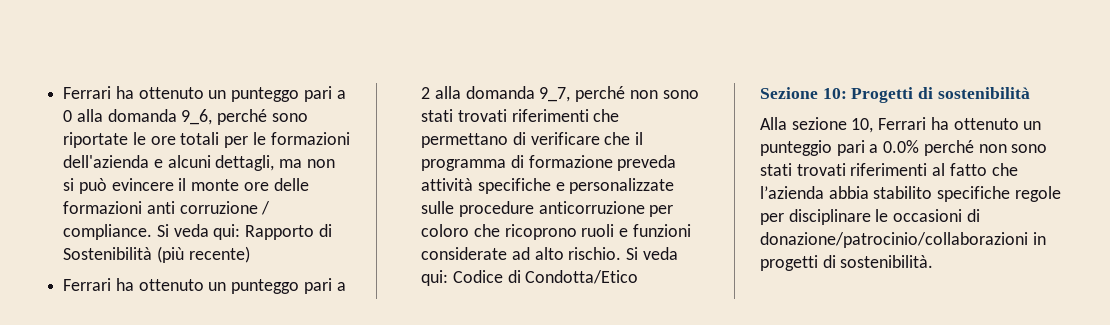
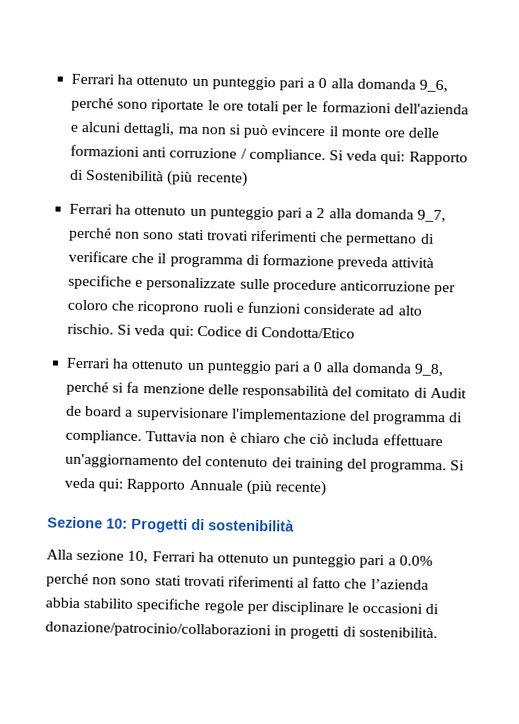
- Ferrari ha ottenuto un punteggo pari a 0 alla domanda 9_6, perché sono riportate le ore totali per le formazioni dell'azienda e alcuni dettagli, ma non si può evincere il monte ore delle formazioni anti corruzione / compliance.
+ Ferrari ha ottenuto un punteggio pari a 0 alla domanda 9_6, perché sono riportate le ore totali per le formazioni dell'azienda e alcuni dettagli, ma non si può evincere il monte ore delle formazioni anti corruzione / compliance.
- Ferrari ha ottenuto un punteggo pari a 2 alla domanda 9_7, perché non sono stati trovati riferimenti che permettano di verificare che il programma di formazione preveda attività specifiche e personalizzate sulle procedure anticorruzione per coloro che ricoprono ruoli e funzioni considerate ad alto rischio.
+ Ferrari ha ottenuto un punteggio pari a 2 alla domanda 9_7, perché non sono stati trovati riferimenti che permettano di verificare che il programma di formazione preveda attività specifiche e personalizzate sulle procedure anticorruzione per coloro che ricoprono ruoli e funzioni considerate ad alto rischio.
+ Ferrari ha ottenuto un punteggio pari a 0 alla domanda 9_8, perché si fa menzione delle responsabilità del comitato di Audit de board a supervisionare l'implementazione del programma di compliance. Tuttavia non è chiaro che ciò includa effettuare un'aggiornamento del contenuto dei training del programma. Si veda qui: Rapporto Annuale (più recente)

